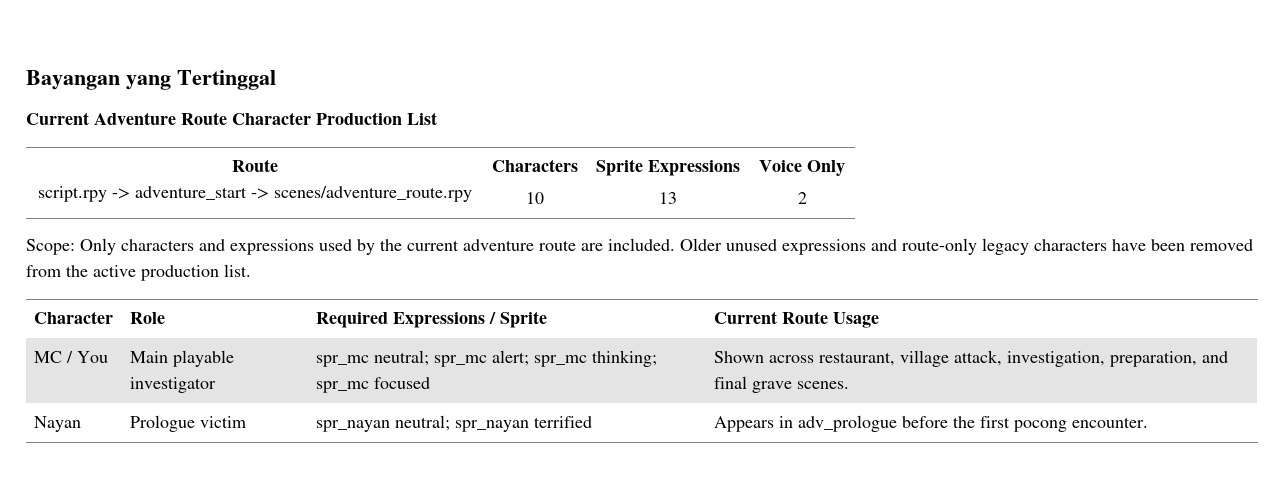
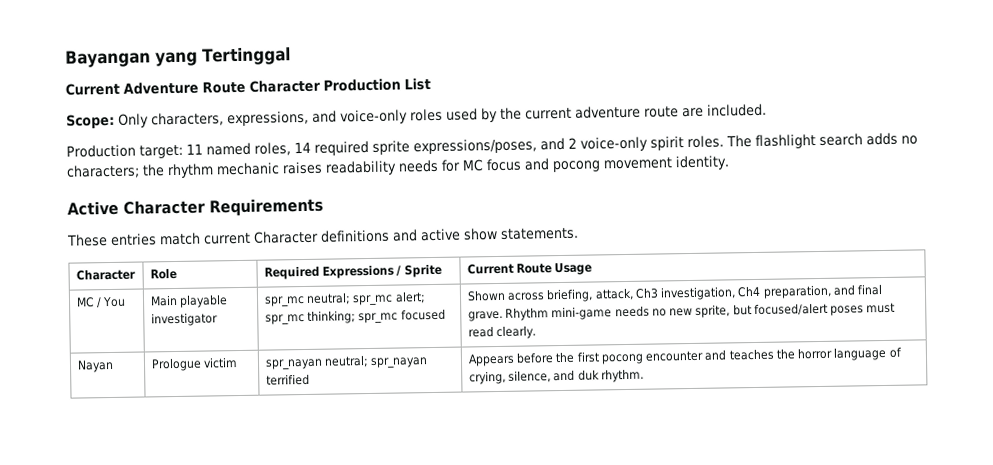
  Current Adventure Route Character Production List
- Route
- script.rpy -> adventure_start -> scenes/adventure_route.rpy | Characters
- 10 | Sprite Expressions
- 13 | Voice Only
- 2
- Scope: Only characters and expressions used by the current adventure route are included. Older unused expressions and route-only legacy characters have been removed from the active production list.
+ Scope: Only characters, expressions, and voice-only roles used by the current adventure route are included.
+ Production target: 11 named roles, 14 required sprite expressions/poses, and 2 voice-only spirit roles. The flashlight search adds no characters; the rhythm mechanic raises readability needs for MC focus and pocong movement identity.
+ Active Character Requirements
+ These entries match current Character definitions and active show statements.
- MC / You | Main playable investigator | spr_mc neutral; spr_mc alert; spr_mc thinking; spr_mc focused | Shown across restaurant, village attack, investigation, preparation, and final grave scenes.
+ MC / You | Main playable investigator | spr_mc neutral; spr_mc alert; spr_mc thinking; spr_mc focused | Shown across briefing, attack, Ch3 investigation, Ch4 preparation, and final grave. Rhythm mini-game needs no new sprite, but focused/alert poses must read clearly.
- Nayan | Prologue victim | spr_nayan neutral; spr_nayan terrified | Appears in adv_prologue before the first pocong encounter.
+ Nayan | Prologue victim | spr_nayan neutral; spr_nayan terrified | Appears before the first pocong encounter and teaches the horror language of crying, silence, and duk rhythm.

